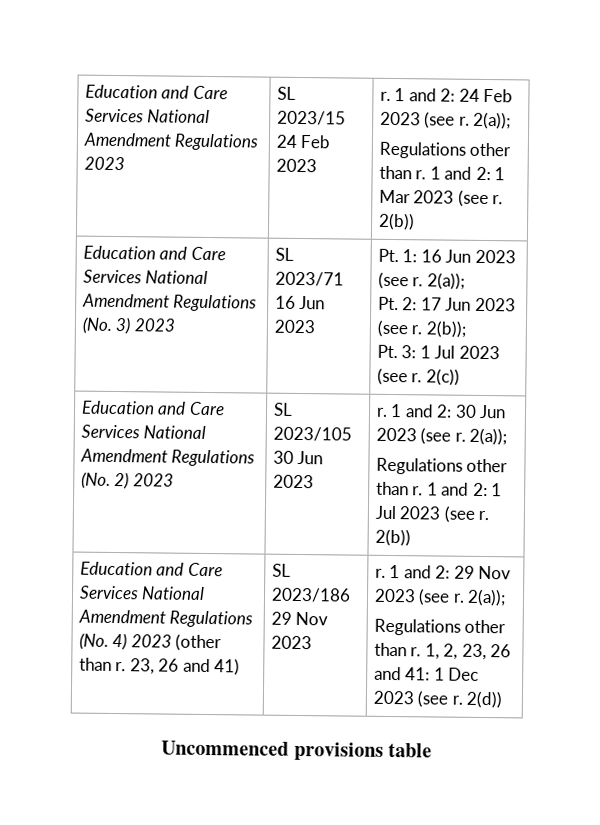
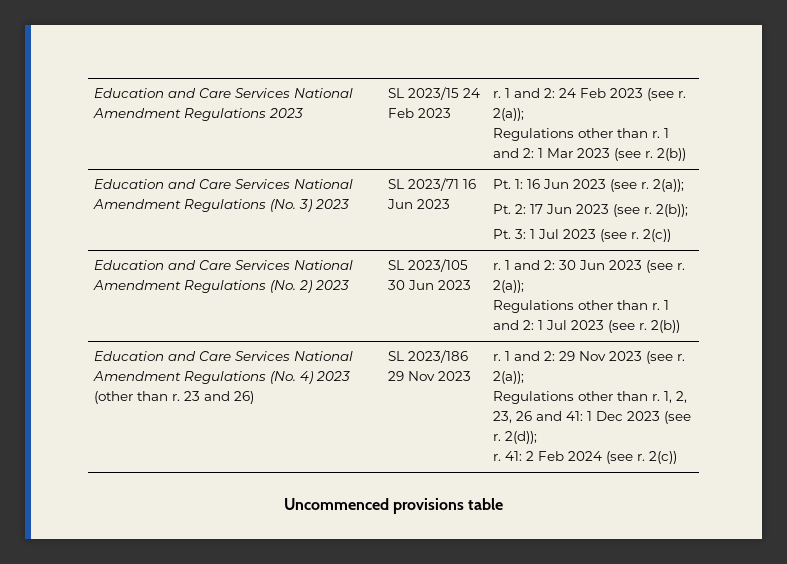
- 23, 26 and 41)
+ 23 and 26)
- 2(d))
+ 2(d));
+ r. 41: 2 Feb 2024 (see r. 2(c))

